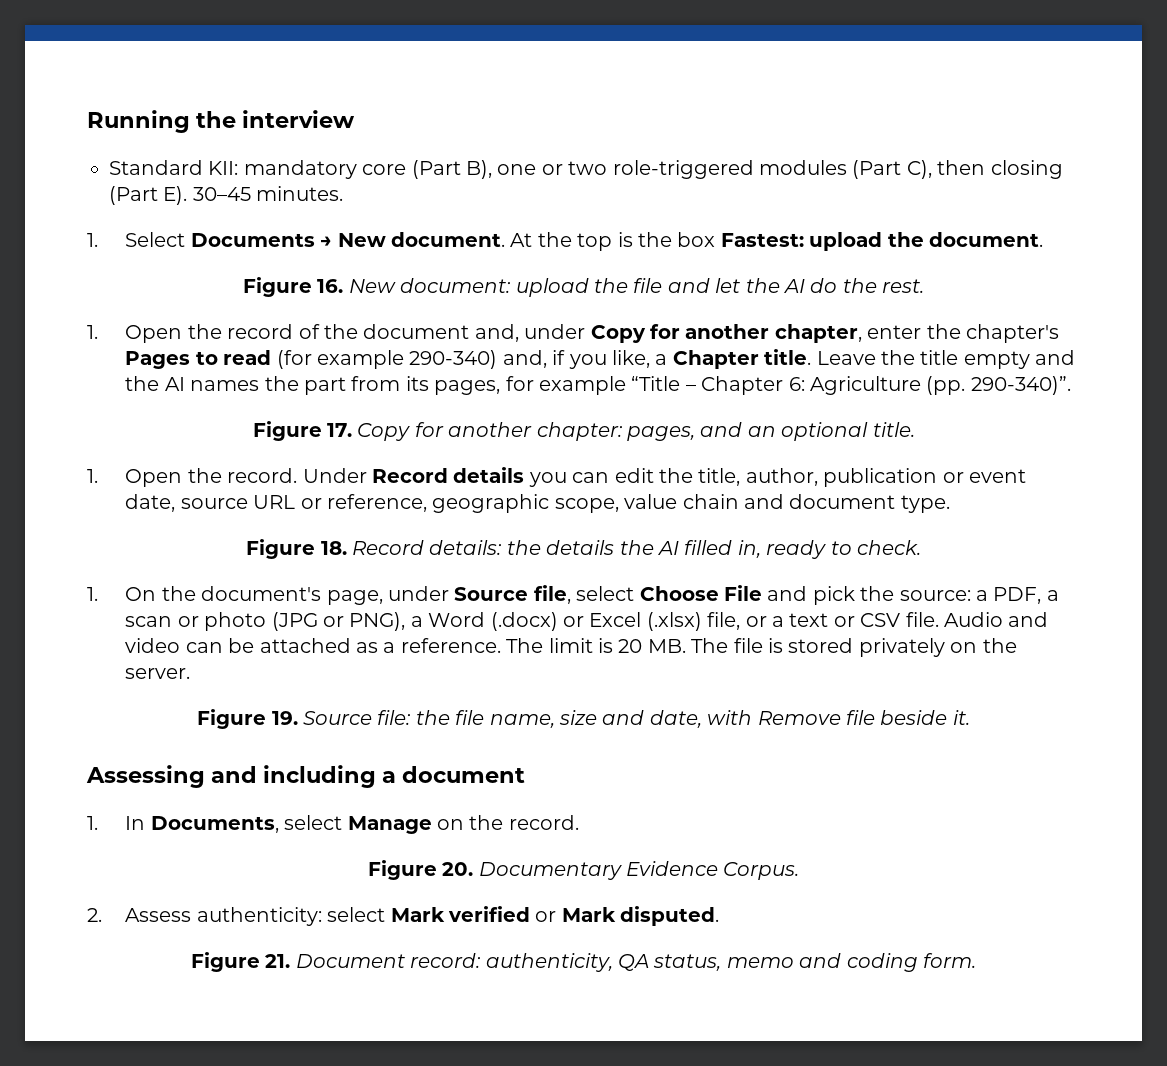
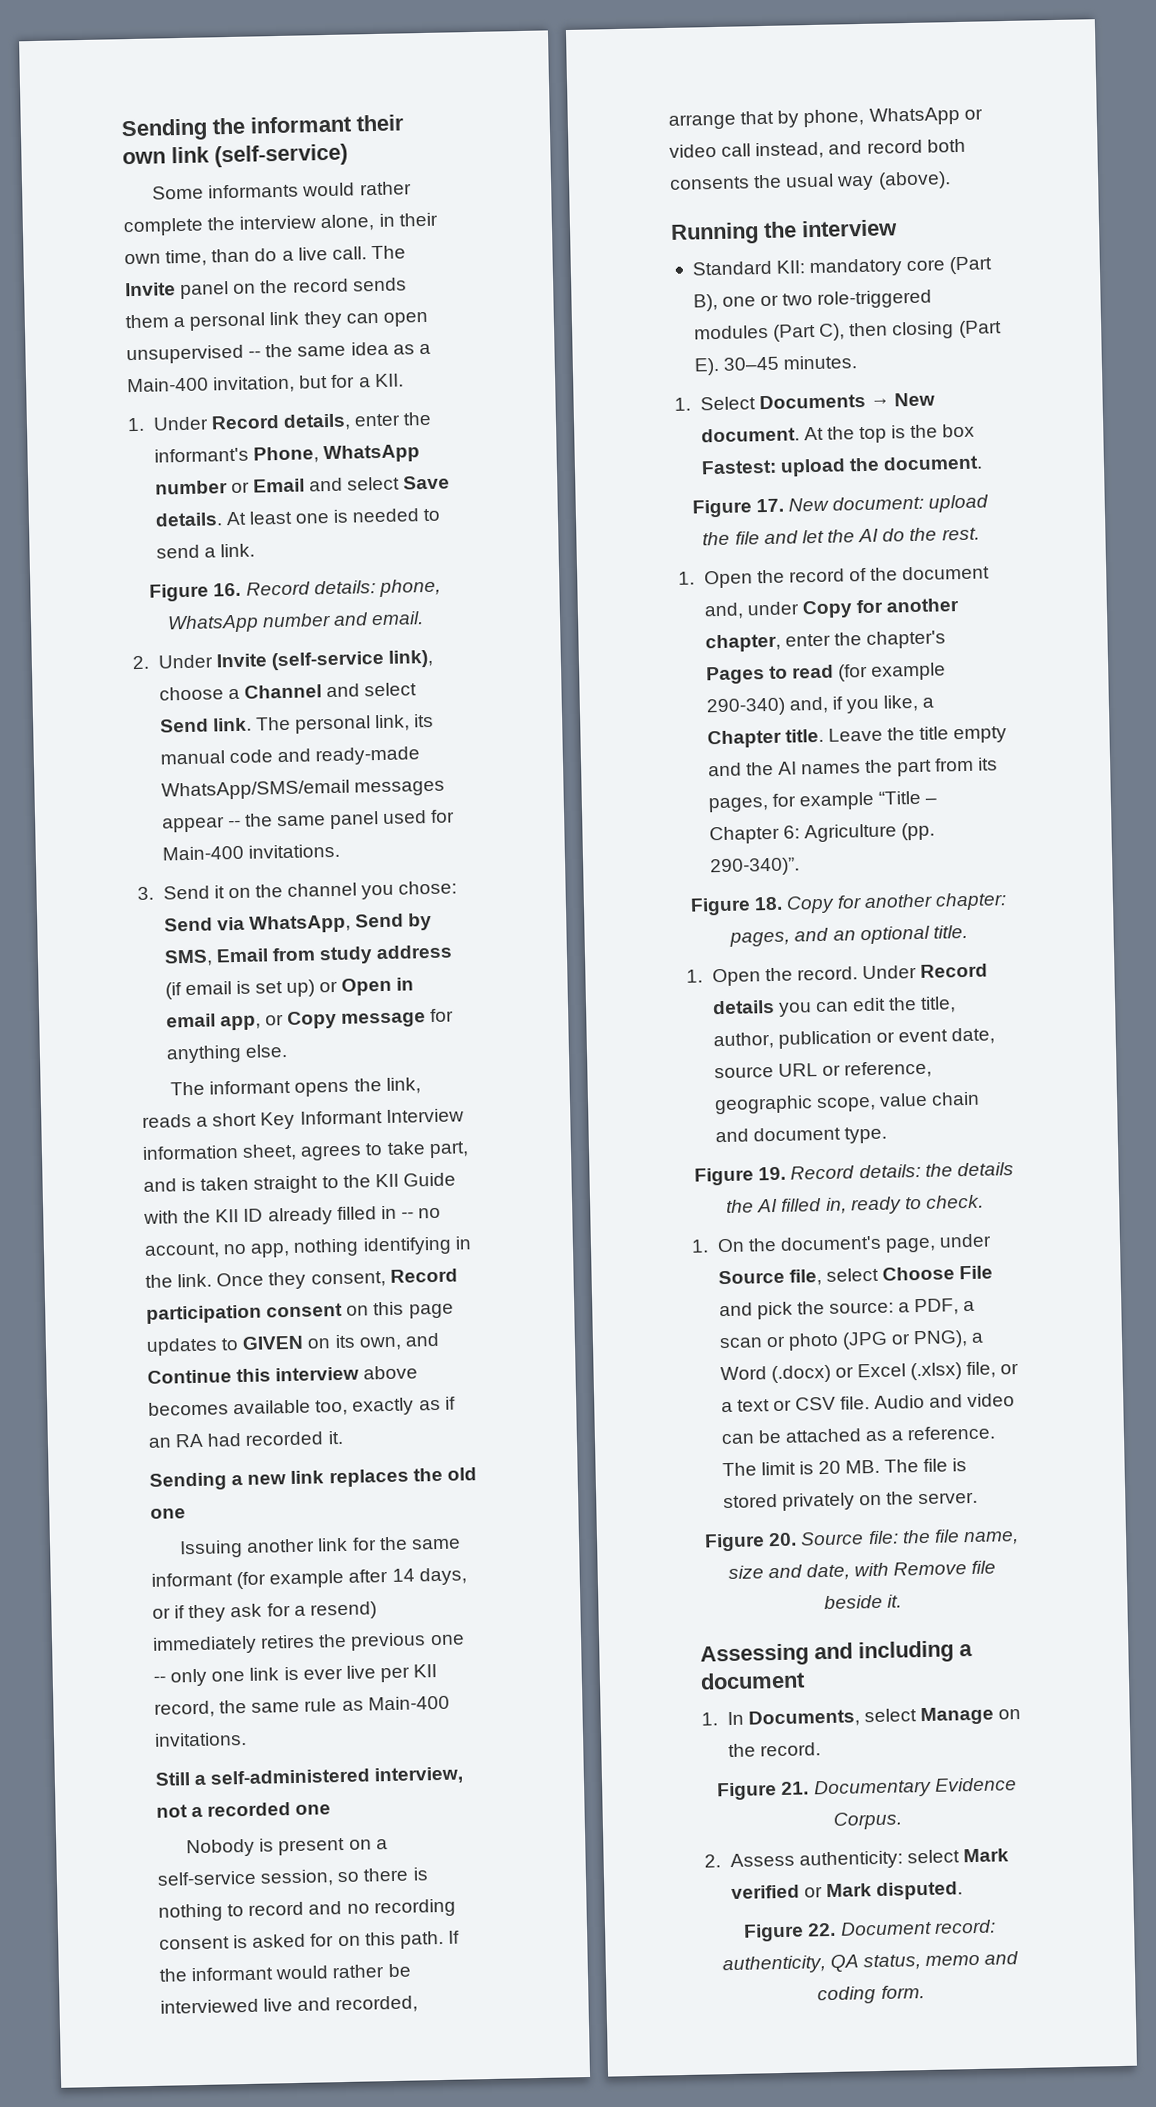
+ Sending the informant their own link (self-service)
+ Some informants would rather complete the interview alone, in their own time, than do a live call. The Invite panel on the record sends them a personal link they can open unsupervised -- the same idea as a Main-400 invitation, but for a KII.
+ 1. Under Record details, enter the informant's Phone, WhatsApp number or Email and select Save details. At least one is needed to send a link.
+ Figure 16. Record details: phone, WhatsApp number and email.
+ 2. Under Invite (self-service link), choose a Channel and select Send link. The personal link, its manual code and ready-made WhatsApp/SMS/email messages appear -- the same panel used for Main-400 invitations.
+ 3. Send it on the channel you chose: Send via WhatsApp, Send by SMS, Email from study address (if email is set up) or Open in email app, or Copy message for anything else.
+ The informant opens the link, reads a short Key Informant Interview information sheet, agrees to take part, and is taken straight to the KII Guide with the KII ID already filled in -- no account, no app, nothing identifying in the link. Once they consent, Record participation consent on this page updates to GIVEN on its own, and Continue this interview above becomes available too, exactly as if an RA had recorded it.
+ Sending a new link replaces the old one
+ Issuing another link for the same informant (for example after 14 days, or if they ask for a resend) immediately retires the previous one -- only one link is ever live per KII record, the same rule as Main-400 invitations.
+ Still a self-administered interview, not a recorded one
+ Nobody is present on a self-service session, so there is nothing to record and no recording consent is asked for on this path. If the informant would rather be interviewed live and recorded, arrange that by phone, WhatsApp or video call instead, and record both consents the usual way (above).
- Figure 16. New document: upload the file and let the AI do the rest.
+ Figure 17. New document: upload the file and let the AI do the rest.
- Figure 17. Copy for another chapter: pages, and an optional title.
+ Figure 18. Copy for another chapter: pages, and an optional title.
- Figure 18. Record details: the details the AI filled in, ready to check.
+ Figure 19. Record details: the details the AI filled in, ready to check.
- Figure 19. Source file: the file name, size and date, with Remove file beside it.
+ Figure 20. Source file: the file name, size and date, with Remove file beside it.
- Figure 20. Documentary Evidence Corpus.
+ Figure 21. Documentary Evidence Corpus.
- Figure 21. Document record: authenticity, QA status, memo and coding form.
+ Figure 22. Document record: authenticity, QA status, memo and coding form.

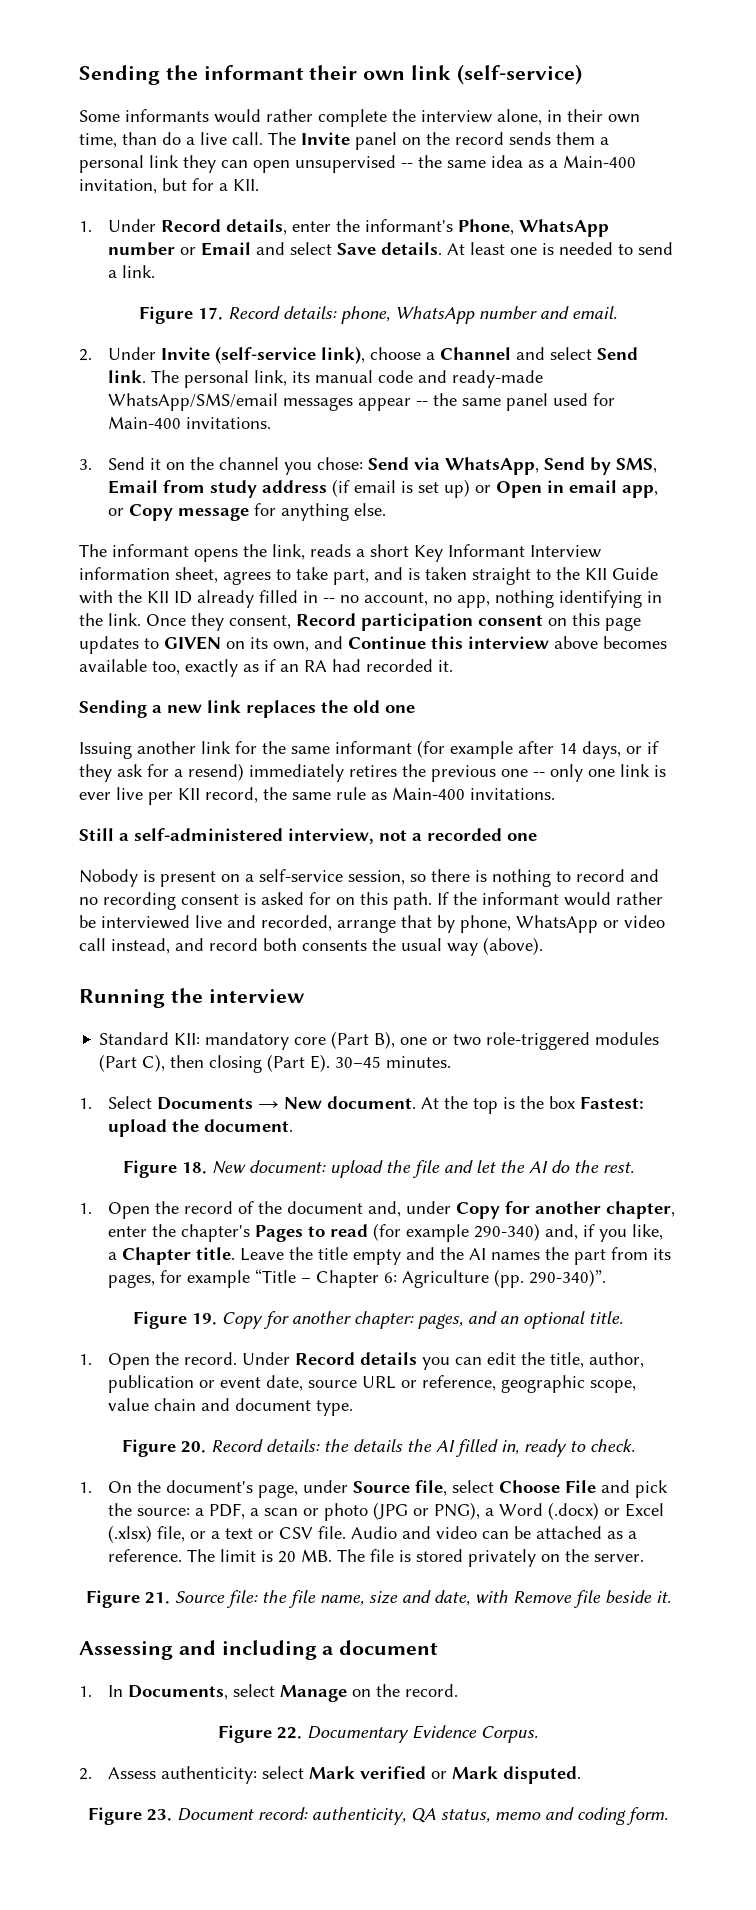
- Figure 16. Record details: phone, WhatsApp number and email.
+ Figure 17. Record details: phone, WhatsApp number and email.
- Figure 17. New document: upload the file and let the AI do the rest.
+ Figure 18. New document: upload the file and let the AI do the rest.
- Figure 18. Copy for another chapter: pages, and an optional title.
+ Figure 19. Copy for another chapter: pages, and an optional title.
- Figure 19. Record details: the details the AI filled in, ready to check.
+ Figure 20. Record details: the details the AI filled in, ready to check.
- Figure 20. Source file: the file name, size and date, with Remove file beside it.
+ Figure 21. Source file: the file name, size and date, with Remove file beside it.
- Figure 21. Documentary Evidence Corpus.
+ Figure 22. Documentary Evidence Corpus.
- Figure 22. Document record: authenticity, QA status, memo and coding form.
+ Figure 23. Document record: authenticity, QA status, memo and coding form.

